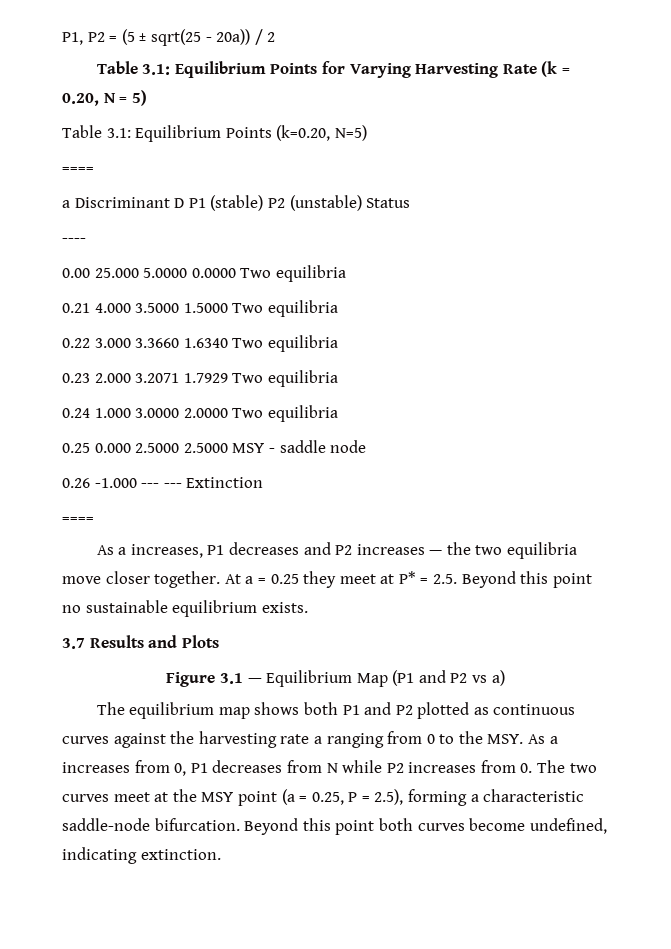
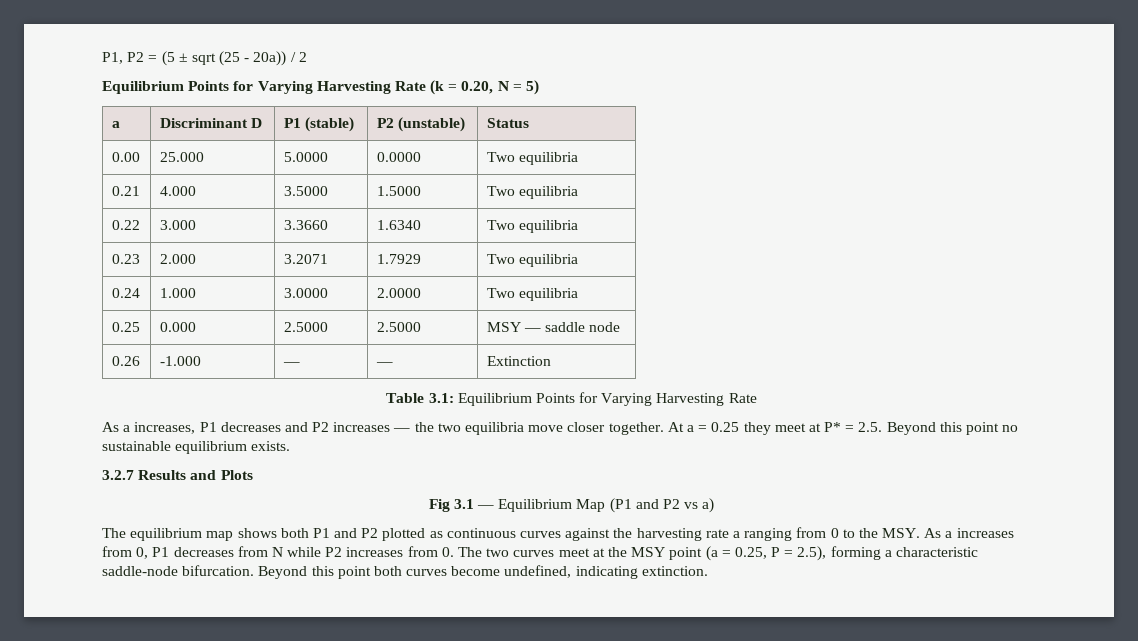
- P1, P2 = (5 ± sqrt(25 - 20a)) / 2
+ P1, P2 = (5 ± sqrt (25 - 20a)) / 2
- Table 3.1: Equilibrium Points for Varying Harvesting Rate (k = 0.20, N = 5)
+ Equilibrium Points for Varying Harvesting Rate (k = 0.20, N = 5)
- Table 3.1: Equilibrium Points (k=0.20, N=5)
- ====
- a Discriminant D P1 (stable) P2 (unstable) Status
- ----
- 0.00 25.000 5.0000 0.0000 Two equilibria
- 0.21 4.000 3.5000 1.5000 Two equilibria
- 0.22 3.000 3.3660 1.6340 Two equilibria
- 0.23 2.000 3.2071 1.7929 Two equilibria
- 0.24 1.000 3.0000 2.0000 Two equilibria
- 0.25 0.000 2.5000 2.5000 MSY - saddle node
- 0.26 -1.000 --- --- Extinction
- ====
+ a | Discriminant D | P1 (stable) | P2 (unstable) | Status
+ 0.00 | 25.000 | 5.0000 | 0.0000 | Two equilibria
+ 0.21 | 4.000 | 3.5000 | 1.5000 | Two equilibria
+ 0.22 | 3.000 | 3.3660 | 1.6340 | Two equilibria
+ 0.23 | 2.000 | 3.2071 | 1.7929 | Two equilibria
+ 0.24 | 1.000 | 3.0000 | 2.0000 | Two equilibria
+ 0.25 | 0.000 | 2.5000 | 2.5000 | MSY — saddle node
+ 0.26 | -1.000 | — | — | Extinction
+ Table 3.1: Equilibrium Points for Varying Harvesting Rate
- 3.7 Results and Plots
+ 3.2.7 Results and Plots
- Figure 3.1 — Equilibrium Map (P1 and P2 vs a)
+ Fig 3.1 — Equilibrium Map (P1 and P2 vs a)

